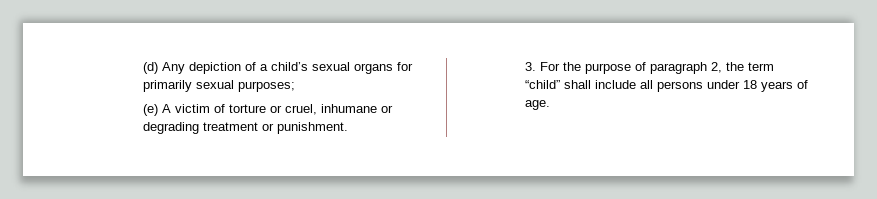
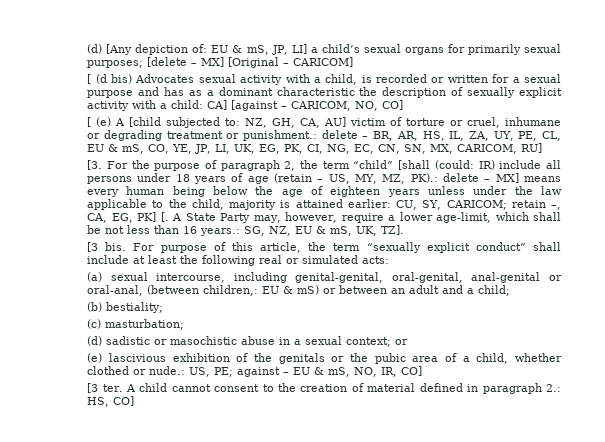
- (d) Any depiction of a child’s sexual organs for primarily sexual purposes;
- (e) A victim of torture or cruel, inhumane or degrading treatment or punishment.
- 3. For the purpose of paragraph 2, the term “child” shall include all persons under 18 years of age.
+ (d) [Any depiction of: EU & mS, JP, LI] a child’s sexual organs for primarily sexual purposes; [delete – MX] [Original – CARICOM]
+ [ (d bis) Advocates sexual activity with a child, is recorded or written for a sexual purpose and has as a dominant characteristic the description of sexually explicit activity with a child: CA] [against – CARICOM, NO, CO]
+ [ (e) A [child subjected to: NZ, GH, CA, AU] victim of torture or cruel, inhumane or degrading treatment or punishment.: delete – BR, AR, HS, IL, ZA, UY, PE, CL, EU & mS, CO, YE, JP, LI, UK, EG, PK, CI, NG, EC, CN, SN, MX, CARICOM, RU]
+ [3. For the purpose of paragraph 2, the term “child” [shall (could: IR) include all persons under 18 years of age (retain – US, MY, MZ, PK).: delete – MX] means every human being below the age of eighteen years unless under the law applicable to the child, majority is attained earlier: CU, SY, CARICOM; retain –, CA, EG, PK] [. A State Party may, however, require a lower age-limit, which shall be not less than 16 years.: SG, NZ, EU & mS, UK, TZ].
+ [3 bis. For purpose of this article, the term “sexually explicit conduct” shall include at least the following real or simulated acts:
+ (a) sexual intercourse, including genital-genital, oral-genital, anal-genital or oral-anal, (between children,: EU & mS) or between an adult and a child;
+ (b) bestiality;
+ (c) masturbation;
+ (d) sadistic or masochistic abuse in a sexual context; or
+ (e) lascivious exhibition of the genitals or the pubic area of a child, whether clothed or nude.: US, PE; against – EU & mS, NO, IR, CO]
+ [3 ter. A child cannot consent to the creation of material defined in paragraph 2.: HS, CO]

